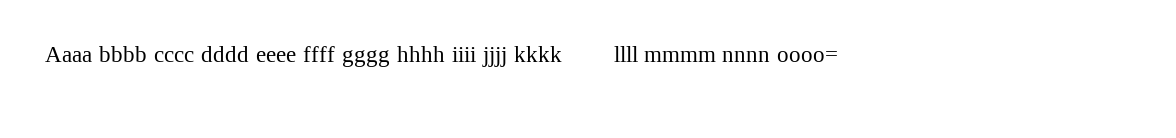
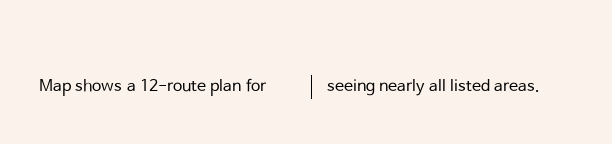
- Aaaa bbbb cccc dddd eeee ffff gggg hhhh iiii jjjj kkkk llll mmmm nnnn oooo=
+ Map shows a 12-route plan for seeing nearly all listed areas.

